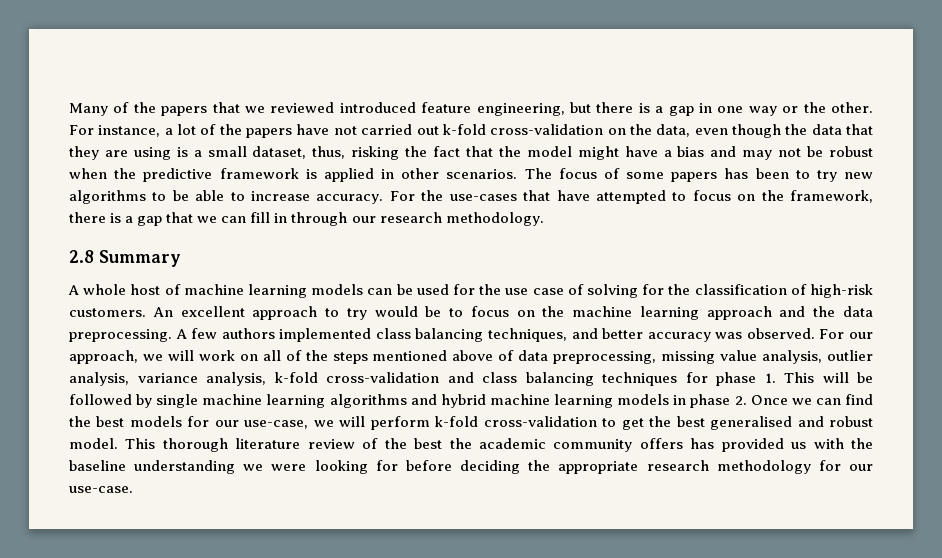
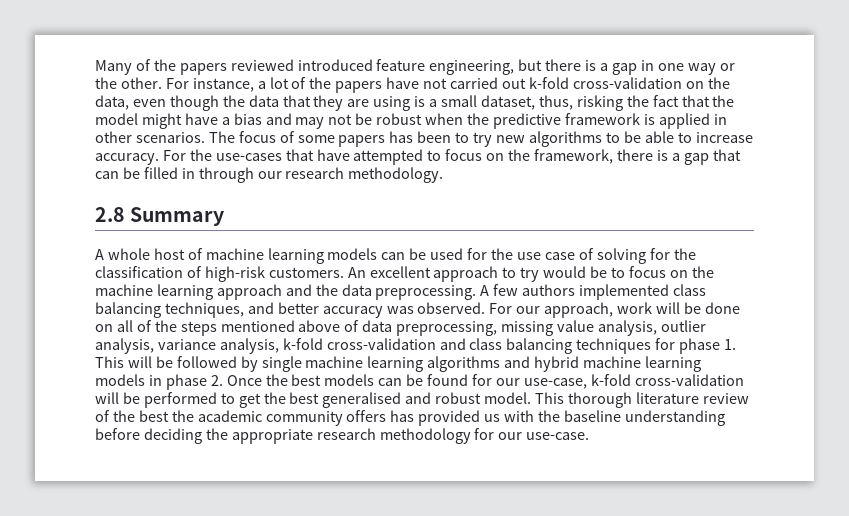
- Many of the papers that we reviewed introduced feature engineering, but there is a gap in one way or the other.
+ Many of the papers reviewed introduced feature engineering, but there is a gap in one way or the other.
- For the use-cases that have attempted to focus on the framework, there is a gap that we can fill in through our research methodology.
+ For the use-cases that have attempted to focus on the framework, there is a gap that can be filled in through our research methodology.
- For our approach, we will work on all of the steps mentioned above of data preprocessing, missing value analysis, outlier analysis, variance analysis, k-fold cross-validation and class balancing techniques for phase 1. This will be followed by single machine learning algorithms and hybrid machine learning models in phase 2. Once we can find the best models for our use-case, we will perform k-fold cross-validation to get the best generalised and robust model.
+ For our approach, work will be done on all of the steps mentioned above of data preprocessing, missing value analysis, outlier analysis, variance analysis, k-fold cross-validation and class balancing techniques for phase 1. This will be followed by single machine learning algorithms and hybrid machine learning models in phase 2. Once the best models can be found for our use-case, k-fold cross-validation will be performed to get the best generalised and robust model.
- This thorough literature review of the best the academic community offers has provided us with the baseline understanding we were looking for before deciding the appropriate research methodology for our use-case.
+ This thorough literature review of the best the academic community offers has provided us with the baseline understanding before deciding the appropriate research methodology for our use-case.

